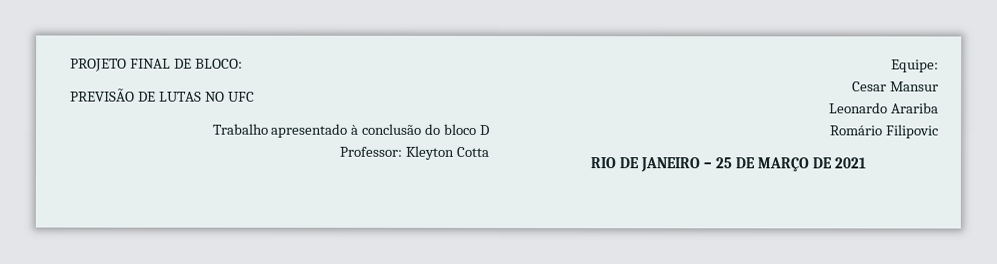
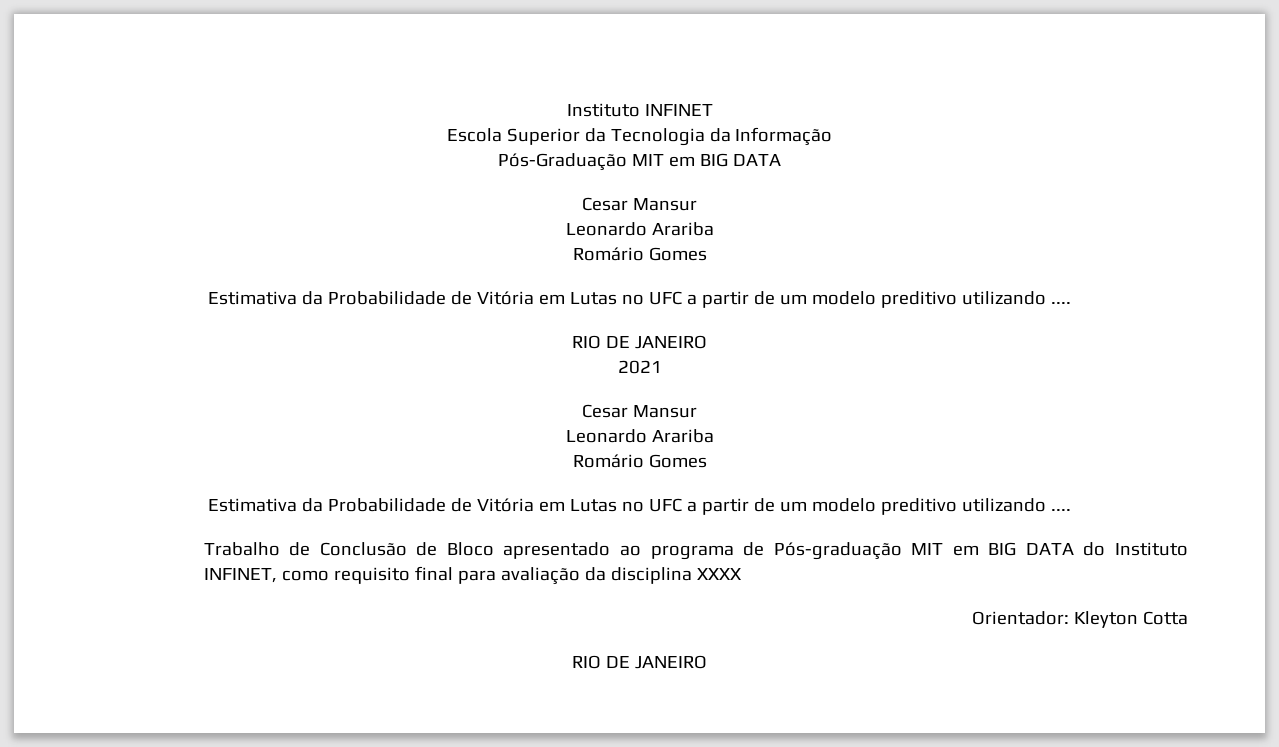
- PROJETO FINAL DE BLOCO:
- PREVISÃO DE LUTAS NO UFC
- Trabalho apresentado à conclusão do bloco D
- Professor: Kleyton Cotta
- Equipe:
+ Instituto INFINET
+ Escola Superior da Tecnologia da Informação
+ Pós-Graduação MIT em BIG DATA
  Cesar Mansur
  Leonardo Arariba
- Romário Filipovic
- RIO DE JANEIRO – 25 DE MARÇO DE 2021
+ Romário Gomes
+ Estimativa da Probabilidade de Vitória em Lutas no UFC a partir de um modelo preditivo utilizando ....
+ RIO DE JANEIRO
+ 2021
+ Cesar Mansur
+ Leonardo Arariba
+ Romário Gomes
+ Estimativa da Probabilidade de Vitória em Lutas no UFC a partir de um modelo preditivo utilizando ....
+ Trabalho de Conclusão de Bloco apresentado ao programa de Pós-graduação MIT em BIG DATA do Instituto INFINET, como requisito final para avaliação da disciplina XXXX
+ Orientador: Kleyton Cotta
+ RIO DE JANEIRO

